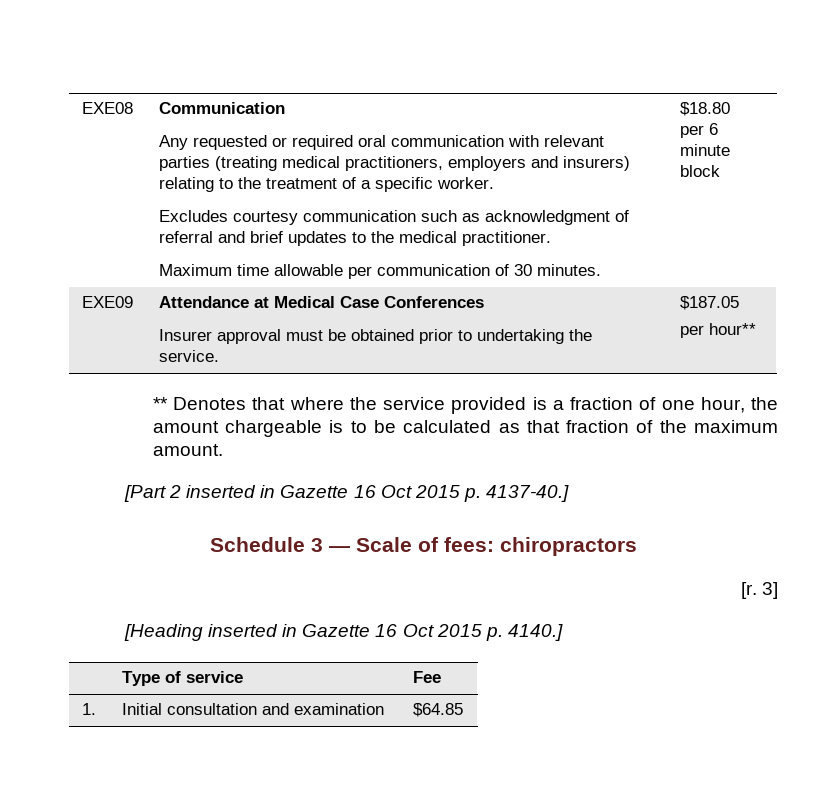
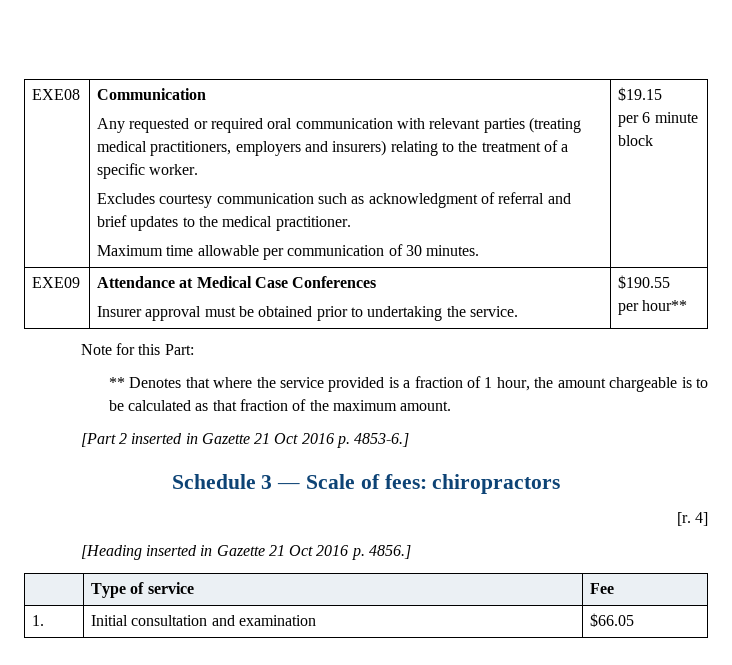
- $18.80
+ $19.15
  EXE09 | Attendance at Medical Case Conferences
- Insurer approval must be obtained prior to undertaking the service. | $187.05
+ Insurer approval must be obtained prior to undertaking the service. | $190.55
+ Note for this Part:
- ** Denotes that where the service provided is a fraction of one hour, the amount chargeable is to be calculated as that fraction of the maximum amount.
+ ** Denotes that where the service provided is a fraction of 1 hour, the amount chargeable is to be calculated as that fraction of the maximum amount.
- [Part 2 inserted in Gazette 16 Oct 2015 p. 4137-40.]
+ [Part 2 inserted in Gazette 21 Oct 2016 p. 4853-6.]
- 3]
+ 4]
- [Heading inserted in Gazette 16 Oct 2015 p. 4140.]
+ [Heading inserted in Gazette 21 Oct 2016 p. 4856.]
- 1. | Initial consultation and examination | $64.85
+ 1. | Initial consultation and examination | $66.05

